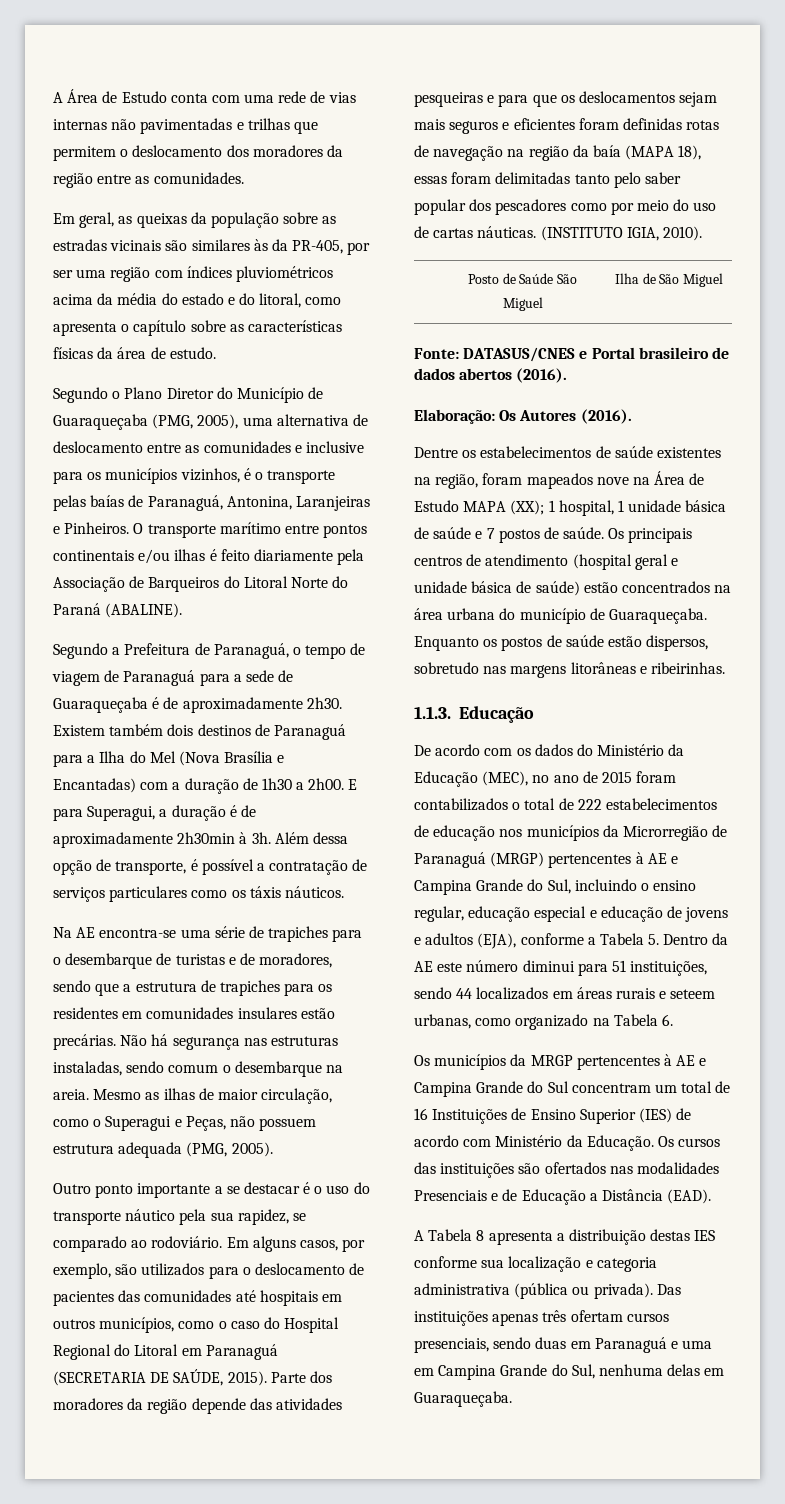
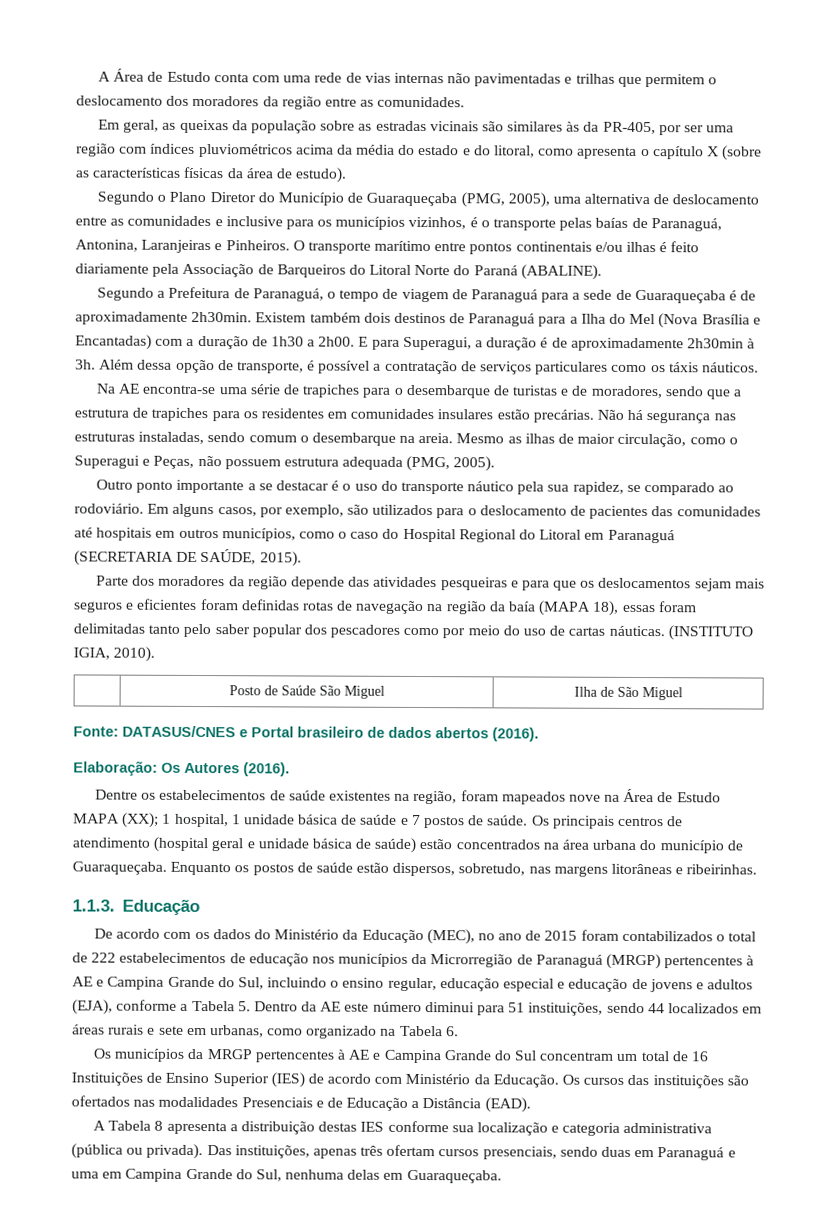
- Em geral, as queixas da população sobre as estradas vicinais são similares às da PR-405, por ser uma região com índices pluviométricos acima da média do estado e do litoral, como apresenta o capítulo sobre as características físicas da área de estudo.
+ Em geral, as queixas da população sobre as estradas vicinais são similares às da PR-405, por ser uma região com índices pluviométricos acima da média do estado e do litoral, como apresenta o capítulo X (sobre as características físicas da área de estudo).
- Segundo a Prefeitura de Paranaguá, o tempo de viagem de Paranaguá para a sede de Guaraqueçaba é de aproximadamente 2h30.
+ Segundo a Prefeitura de Paranaguá, o tempo de viagem de Paranaguá para a sede de Guaraqueçaba é de aproximadamente 2h30min.
- Em alguns casos, por exemplo, são utilizados para o deslocamento de pacientes das comunidades até hospitais em outros municípios, como o caso do Hospital Regional do Litoral em Paranaguá (SECRETARIA DE SAÚDE, 2015). Parte dos moradores da região depende das atividades pesqueiras e para que os deslocamentos sejam mais seguros e eficientes foram definidas rotas de navegação na região da baía (MAPA 18), essas foram delimitadas tanto pelo saber popular dos pescadores como por meio do uso de cartas náuticas.
+ Em alguns casos, por exemplo, são utilizados para o deslocamento de pacientes das comunidades até hospitais em outros municípios, como o caso do Hospital Regional do Litoral em Paranaguá (SECRETARIA DE SAÚDE, 2015).
+ Parte dos moradores da região depende das atividades pesqueiras e para que os deslocamentos sejam mais seguros e eficientes foram definidas rotas de navegação na região da baía (MAPA 18), essas foram delimitadas tanto pelo saber popular dos pescadores como por meio do uso de cartas náuticas.
- Enquanto os postos de saúde estão dispersos, sobretudo nas margens litorâneas e ribeirinhas.
+ Enquanto os postos de saúde estão dispersos, sobretudo, nas margens litorâneas e ribeirinhas.
- De acordo com os dados do Ministério da Educação (MEC), no ano de 2015 foram contabilizados o total de 222 estabelecimentos de educação nos municípios da Microrregião de Paranaguá (MRGP) pertencentes à AE e Campina Grande do Sul, incluindo o ensino regular, educação especial e educação de jovens e adultos (EJA), conforme a Tabela 5. Dentro da AE este número diminui para 51 instituições, sendo 44 localizados em áreas rurais e seteem urbanas, como organizado na Tabela 6.
+ De acordo com os dados do Ministério da Educação (MEC), no ano de 2015 foram contabilizados o total de 222 estabelecimentos de educação nos municípios da Microrregião de Paranaguá (MRGP) pertencentes à AE e Campina Grande do Sul, incluindo o ensino regular, educação especial e educação de jovens e adultos (EJA), conforme a Tabela 5. Dentro da AE este número diminui para 51 instituições, sendo 44 localizados em áreas rurais e sete em urbanas, como organizado na Tabela 6.
- Das instituições apenas três ofertam cursos presenciais, sendo duas em Paranaguá e uma em Campina Grande do Sul, nenhuma delas em Guaraqueçaba.
+ Das instituições, apenas três ofertam cursos presenciais, sendo duas em Paranaguá e uma em Campina Grande do Sul, nenhuma delas em Guaraqueçaba.

